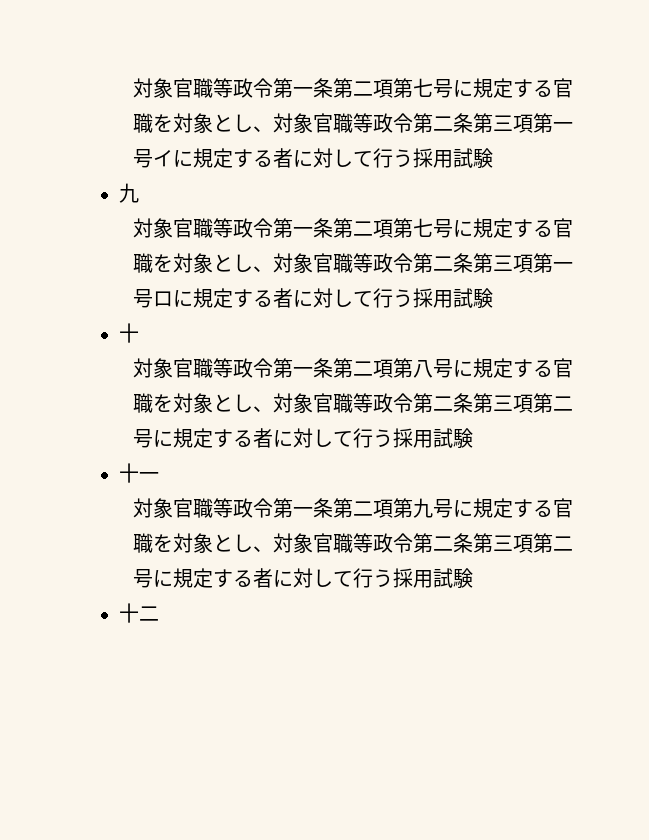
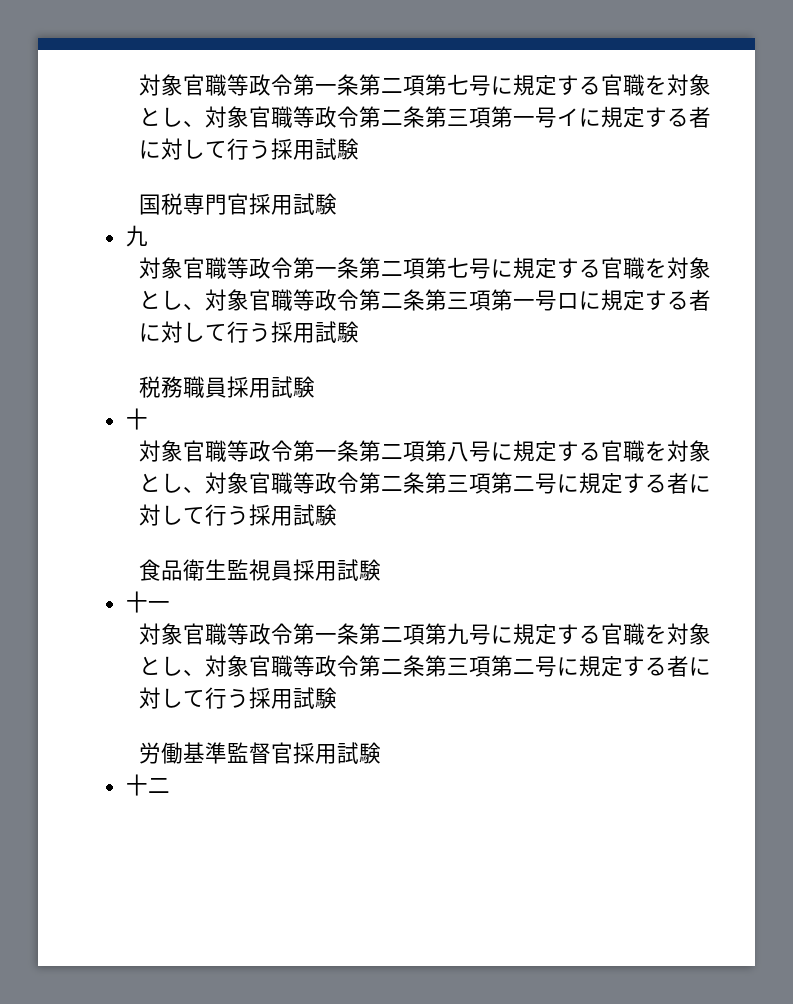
+ 国税専門官採用試験
+ 税務職員採用試験
+ 食品衛生監視員採用試験
+ 労働基準監督官採用試験

